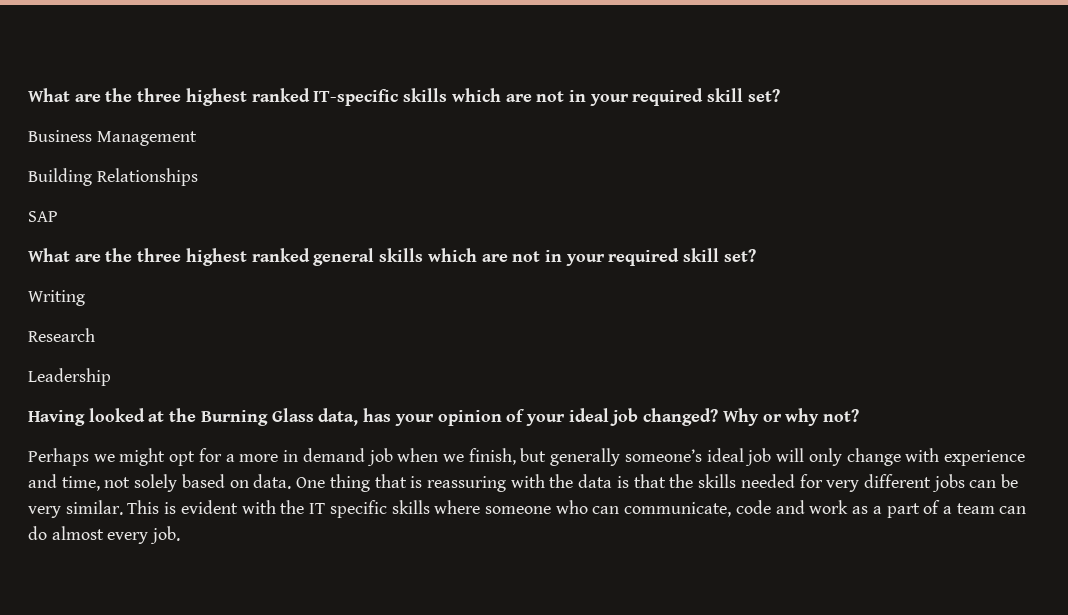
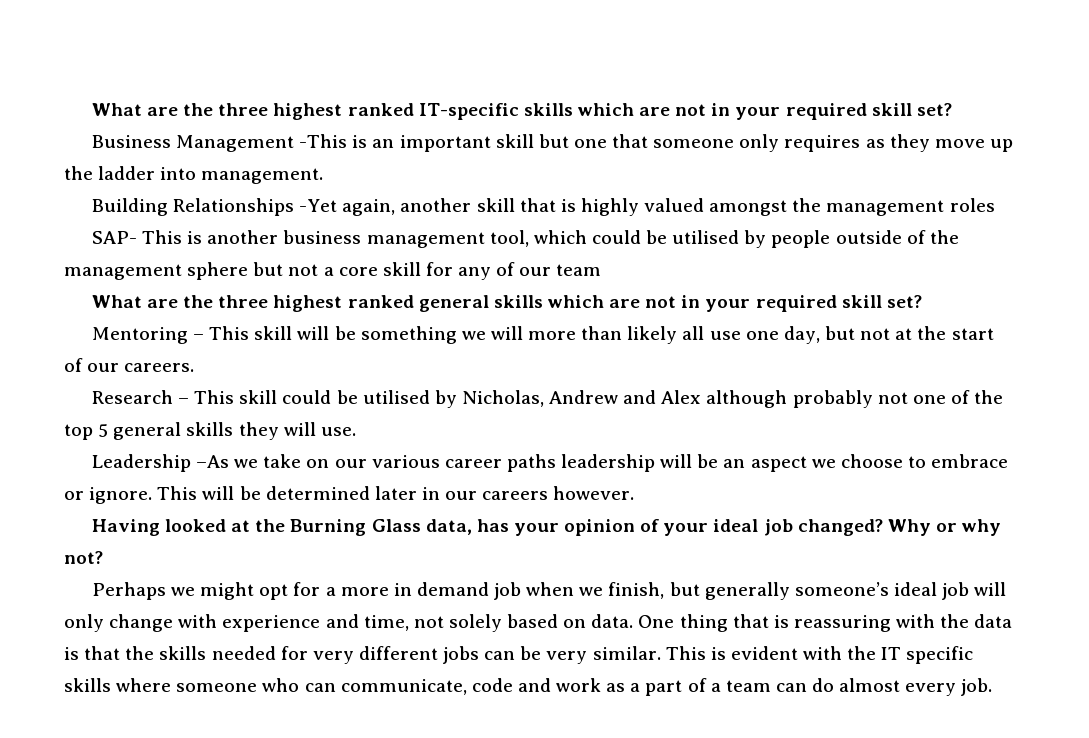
- Business Management
- Building Relationships
- SAP
+ Business Management -This is an important skill but one that someone only requires as they move up the ladder into management.
+ Building Relationships -Yet again, another skill that is highly valued amongst the management roles
+ SAP- This is another business management tool, which could be utilised by people outside of the management sphere but not a core skill for any of our team
- Writing
- Research
- Leadership
+ Mentoring – This skill will be something we will more than likely all use one day, but not at the start of our careers.
+ Research – This skill could be utilised by Nicholas, Andrew and Alex although probably not one of the top 5 general skills they will use.
+ Leadership –As we take on our various career paths leadership will be an aspect we choose to embrace or ignore. This will be determined later in our careers however.

